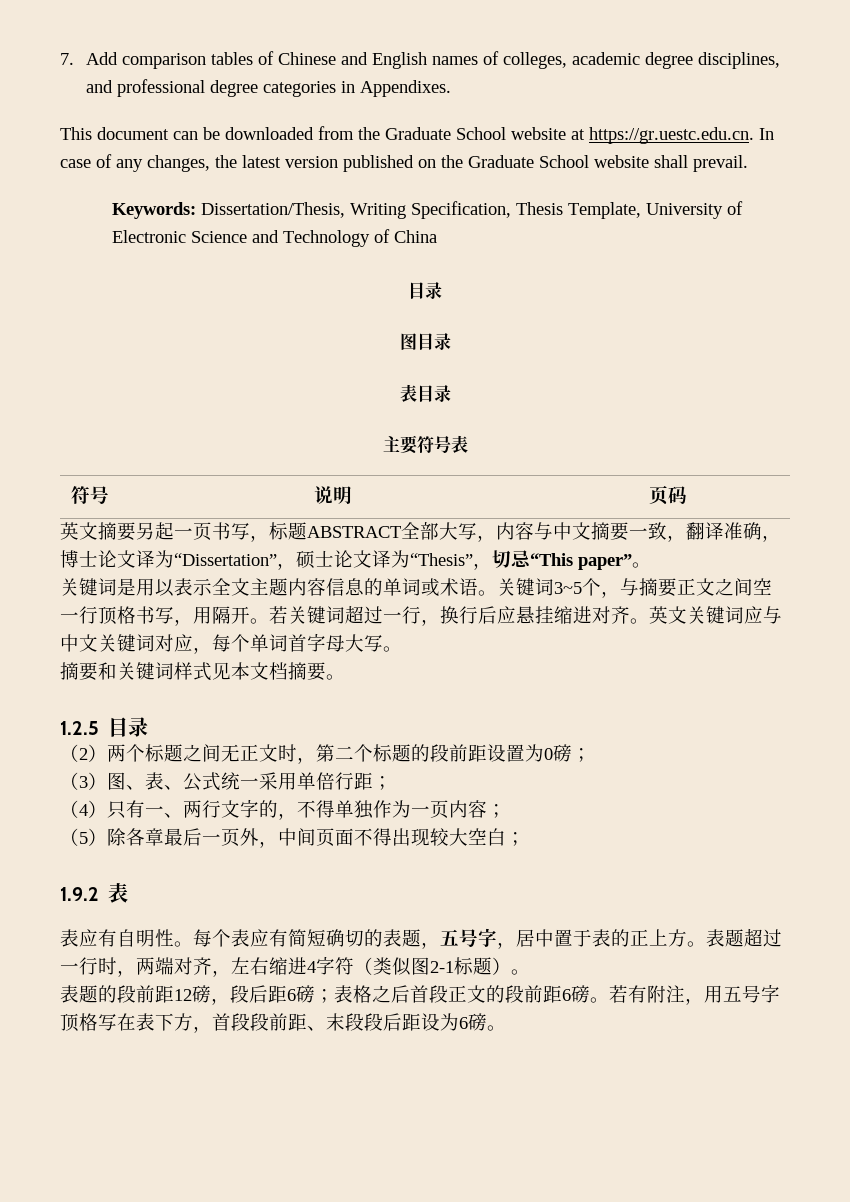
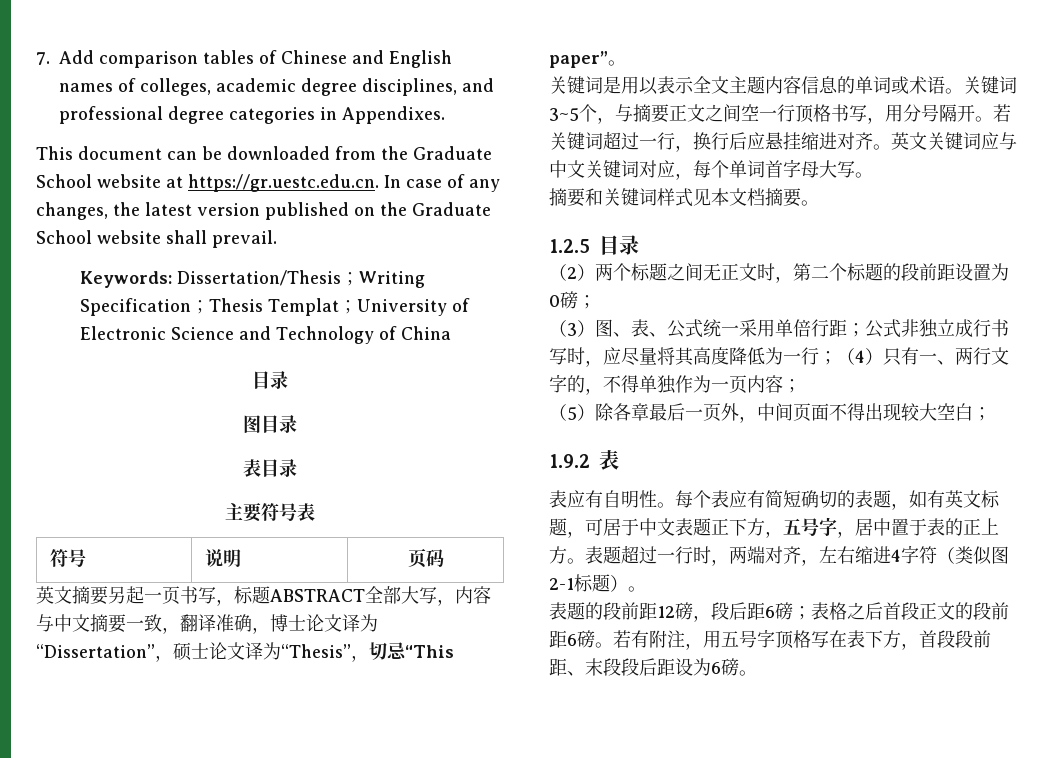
- Keywords: Dissertation/Thesis, Writing Specification, Thesis Template, University of Electronic Science and Technology of China
+ Keywords: Dissertation/Thesis；Writing Specification；Thesis Templat；University of Electronic Science and Technology of China
- 关键词3~5个，与摘要正文之间空一行顶格书写，用隔开。
+ 关键词3~5个，与摘要正文之间空一行顶格书写，用分号隔开。
- （3）图、表、公式统一采用单倍行距；
- （4）只有一、两行文字的，不得单独作为一页内容；
+ （3）图、表、公式统一采用单倍行距；公式非独立成行书写时，应尽量将其高度降低为一行；（4）只有一、两行文字的，不得单独作为一页内容；
- 每个表应有简短确切的表题，五号字，居中置于表的正上方。
+ 每个表应有简短确切的表题，如有英文标题，可居于中文表题正下方，五号字，居中置于表的正上方。

